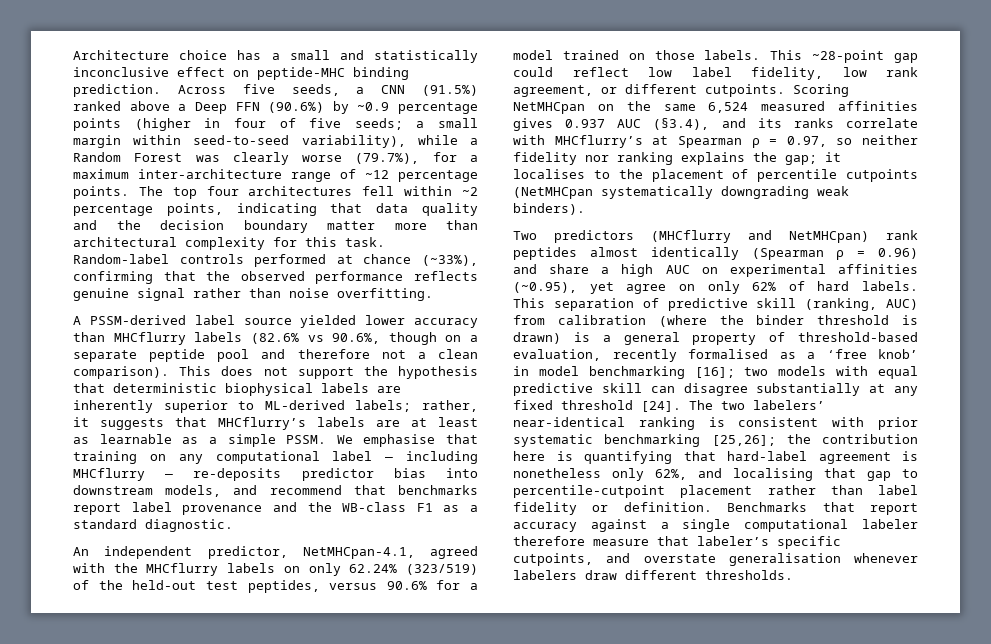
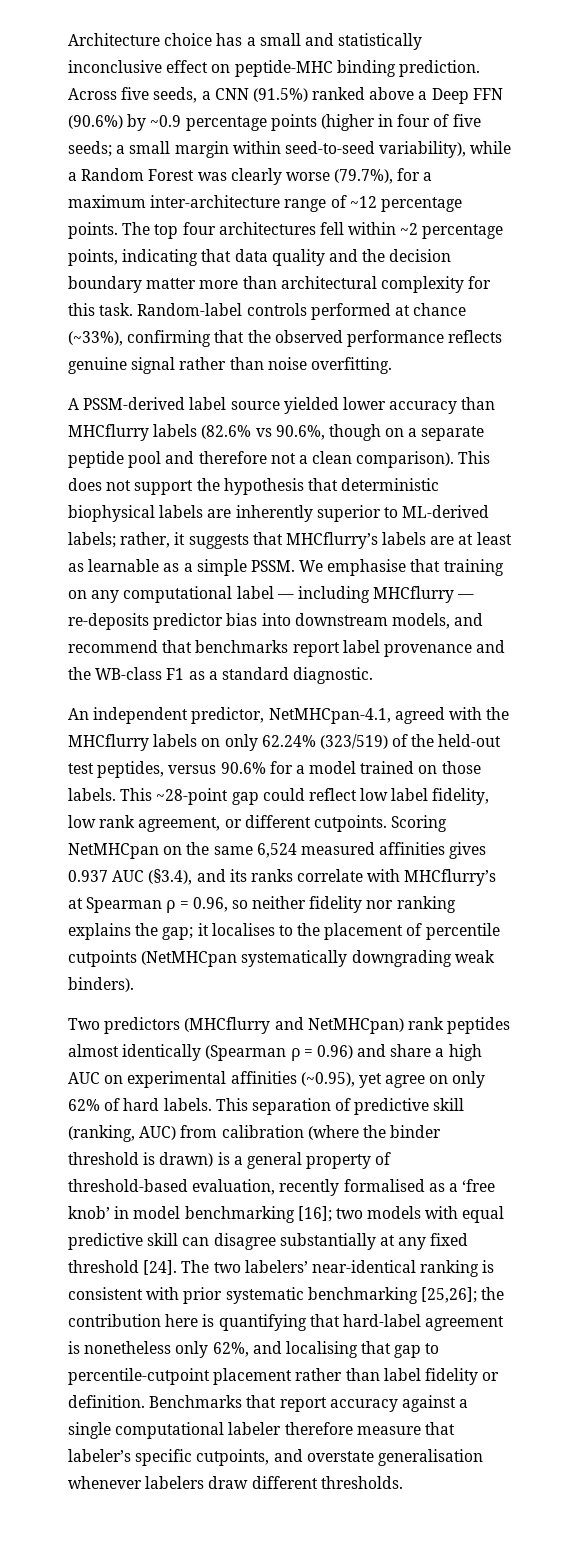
- Scoring NetMHCpan on the same 6,524 measured affinities gives 0.937 AUC (§3.4), and its ranks correlate with MHCflurry’s at Spearman ρ = 0.97, so neither fidelity nor ranking explains the gap; it localises to the placement of percentile cutpoints (NetMHCpan systematically downgrading weak binders).
+ Scoring NetMHCpan on the same 6,524 measured affinities gives 0.937 AUC (§3.4), and its ranks correlate with MHCflurry’s at Spearman ρ = 0.96, so neither fidelity nor ranking explains the gap; it localises to the placement of percentile cutpoints (NetMHCpan systematically downgrading weak binders).

